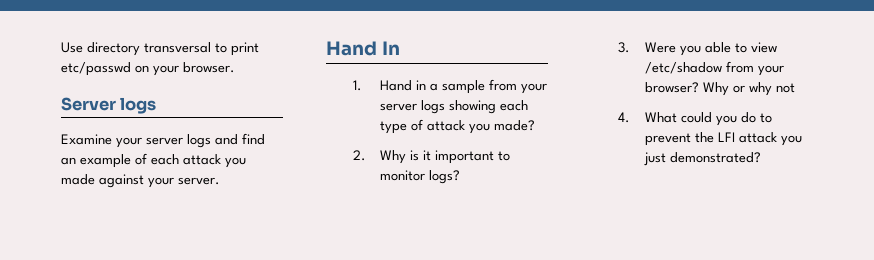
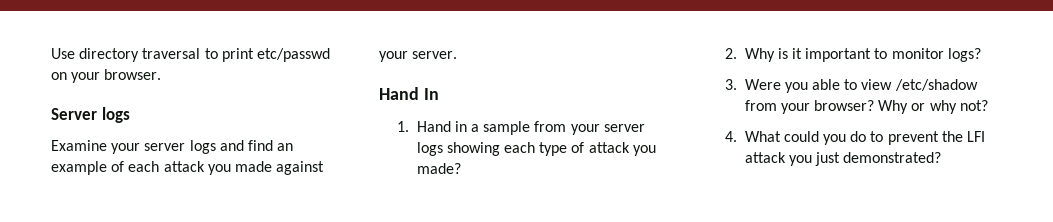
- Use directory transversal to print etc/passwd on your browser.
+ Use directory traversal to print etc/passwd on your browser.
- Why or why not
+ Why or why not?

